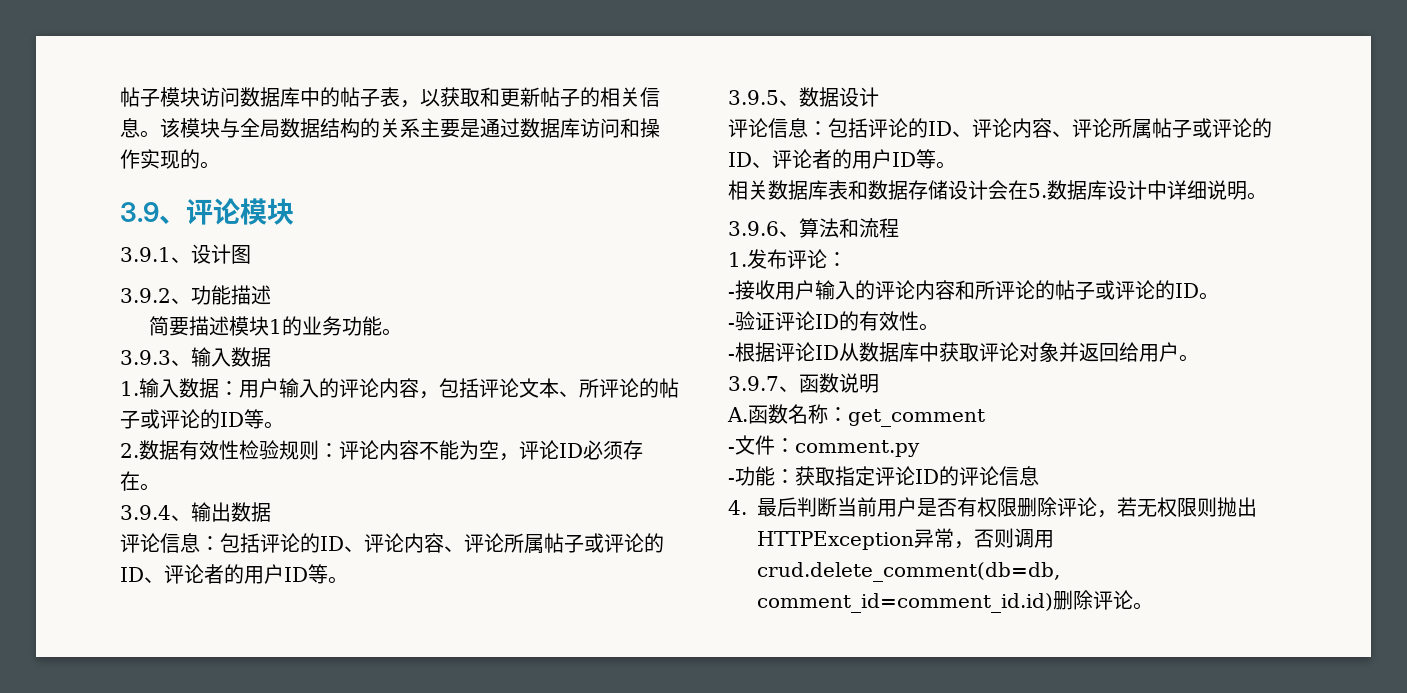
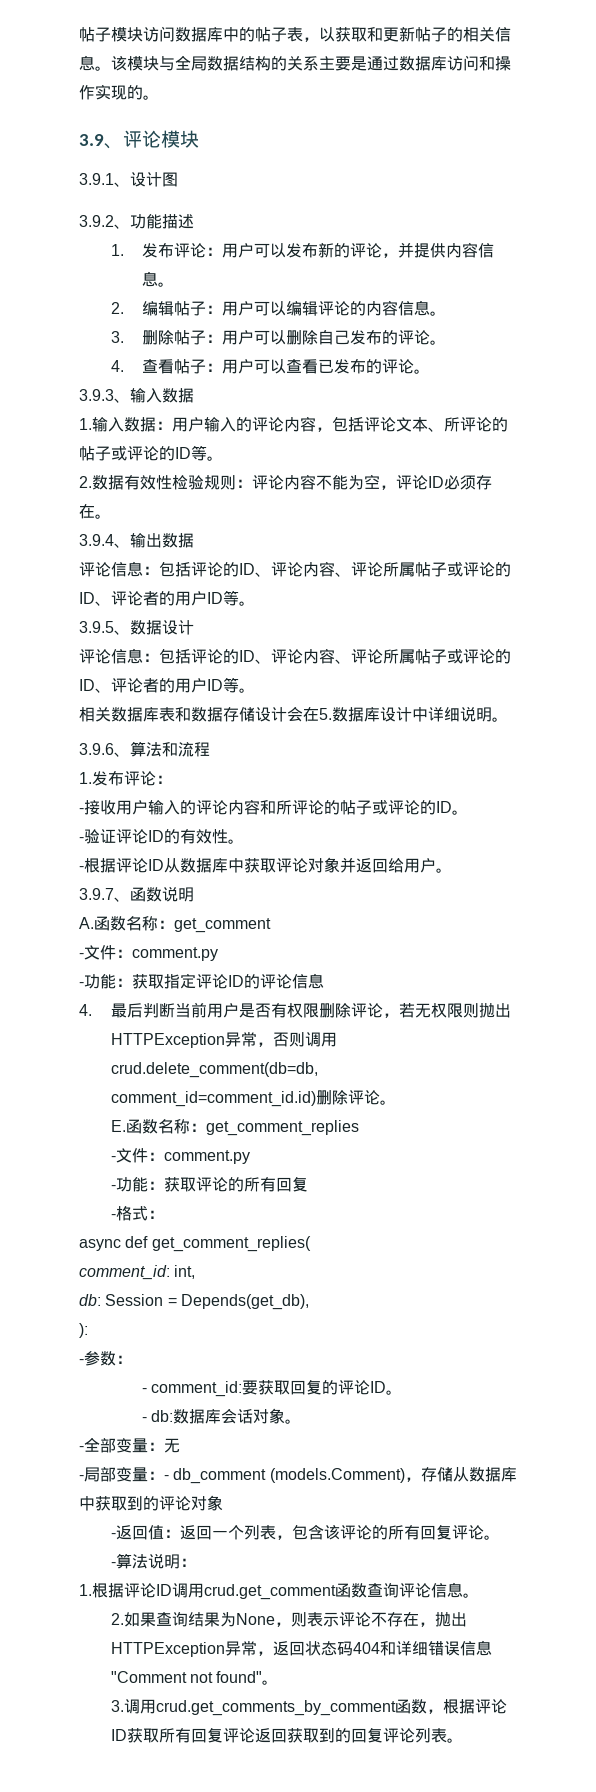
- 简要描述模块1的业务功能。
+ 1.发布评论：用户可以发布新的评论，并提供内容信息。
+ 2.编辑帖子：用户可以编辑评论的内容信息。
+ 3.删除帖子：用户可以删除自己发布的评论。
+ 4.查看帖子：用户可以查看已发布的评论。
+ E.函数名称：get_comment_replies
+ -文件：comment.py
+ -功能：获取评论的所有回复
+ -格式：
+ async def get_comment_replies(
+ comment_id: int,
+ db: Session = Depends(get_db),
+ ):
+ -参数：
+ - comment_id:要获取回复的评论ID。
+ - db:数据库会话对象。
+ -全部变量：无
+ -局部变量：- db_comment (models.Comment)，存储从数据库中获取到的评论对象
+ -返回值：返回一个列表，包含该评论的所有回复评论。
+ -算法说明：
+ 1.根据评论ID调用crud.get_comment函数查询评论信息。
+ 2.如果查询结果为None，则表示评论不存在，抛出HTTPException异常，返回状态码404和详细错误信息"Comment not found"。
+ 3.调用crud.get_comments_by_comment函数，根据评论ID获取所有回复评论返回获取到的回复评论列表。

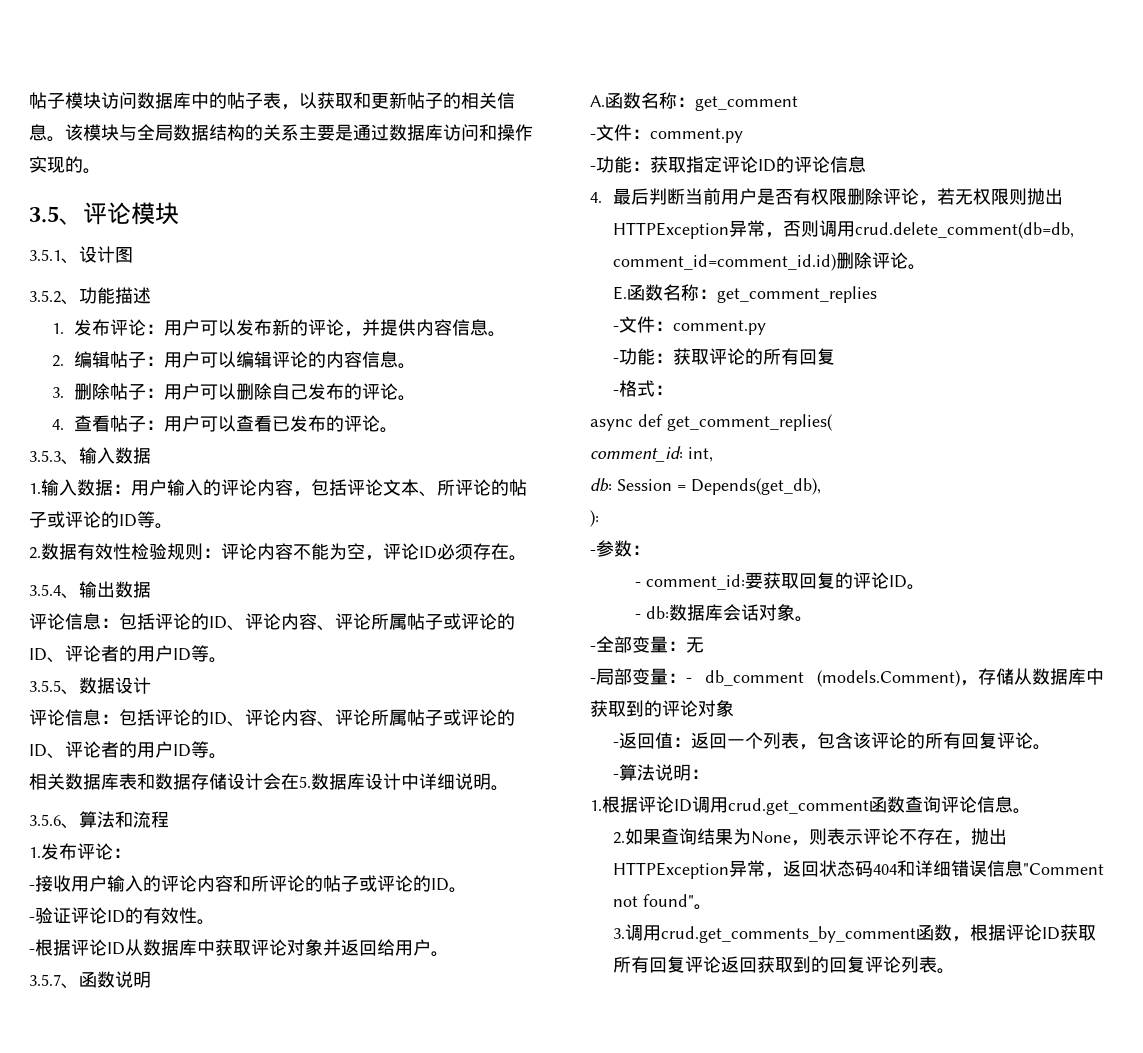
- 3.9、评论模块
+ 3.5、评论模块
- 3.9.1、设计图
+ 3.5.1、设计图
- 3.9.2、功能描述
+ 3.5.2、功能描述
- 3.9.3、输入数据
+ 3.5.3、输入数据
- 3.9.4、输出数据
+ 3.5.4、输出数据
- 3.9.5、数据设计
+ 3.5.5、数据设计
- 3.9.6、算法和流程
+ 3.5.6、算法和流程
- 3.9.7、函数说明
+ 3.5.7、函数说明

